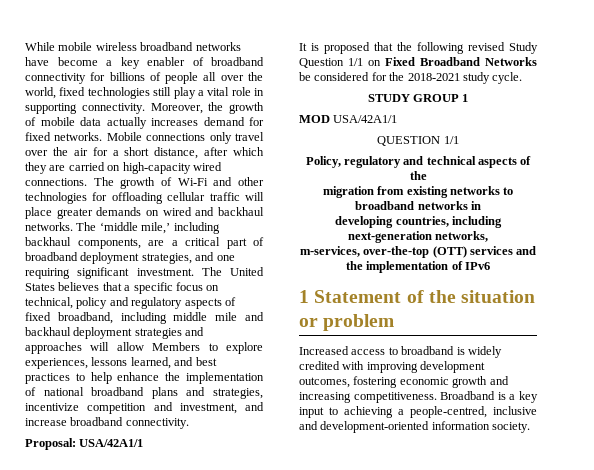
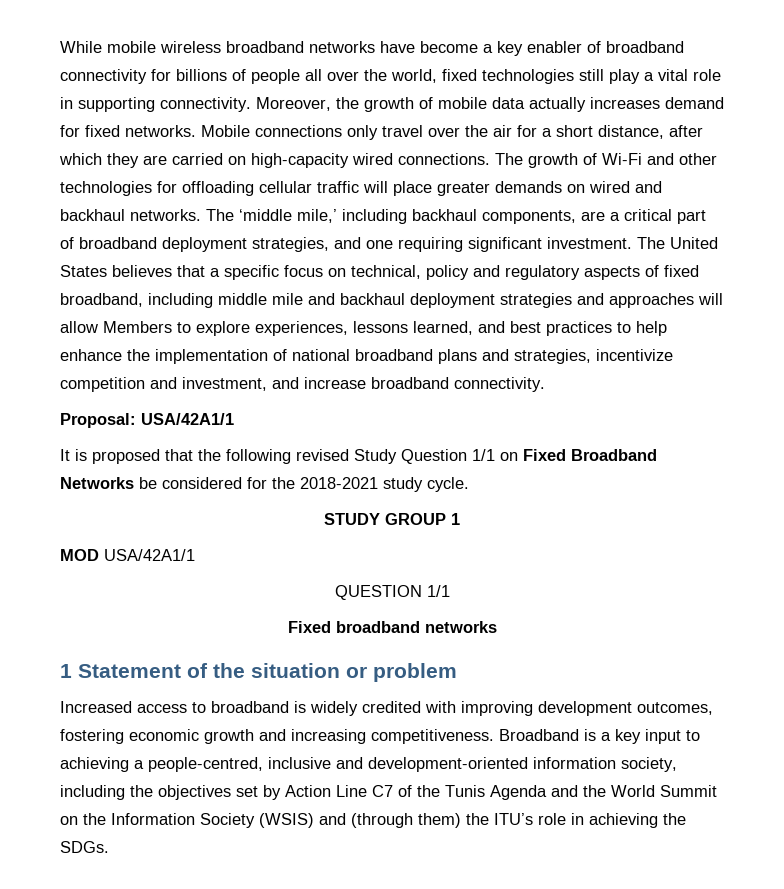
- Policy, regulatory and technical aspects of the
- migration from existing networks to broadband networks in
- developing countries, including next-generation networks,
- m-services, over-the-top (OTT) services and the implementation of IPv6
+ Fixed broadband networks
- Broadband is a key input to achieving a people-centred, inclusive and development-oriented information society.
+ Broadband is a key input to achieving a people-centred, inclusive and development-oriented information society, including the objectives set by Action Line C7 of the Tunis Agenda and the World Summit on the Information Society (WSIS) and (through them) the ITU’s role in achieving the SDGs.

